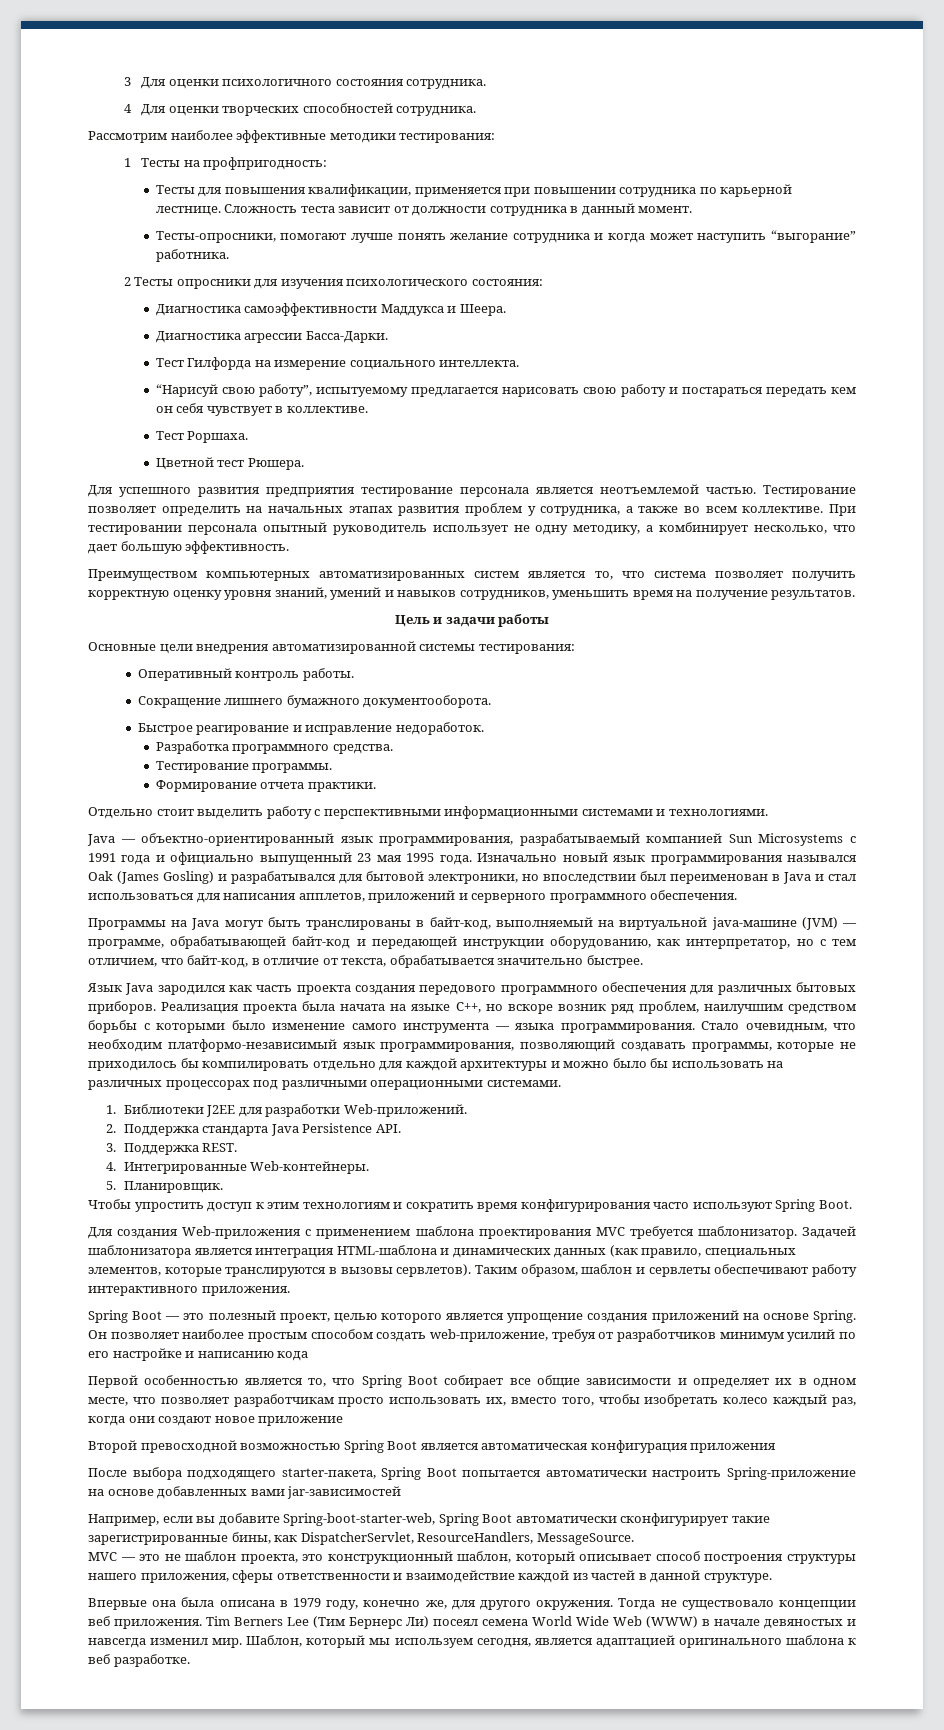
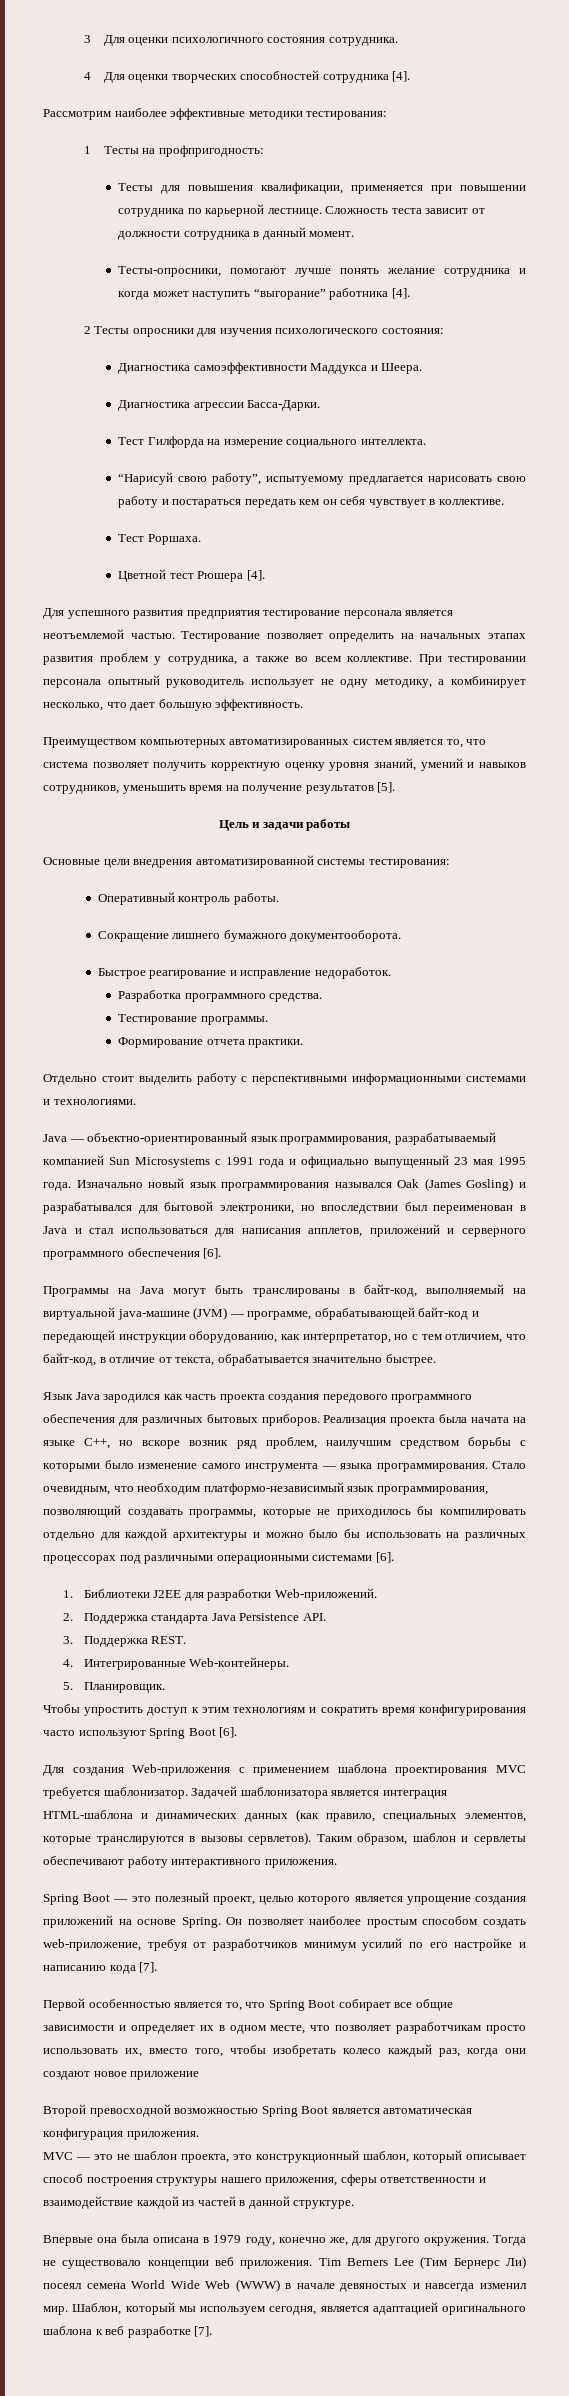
- 4 Для оценки творческих способностей сотрудника.
+ 4 Для оценки творческих способностей сотрудника [4].
- Тесты-опросники, помогают лучше понять желание сотрудника и когда может наступить “выгорание” работника.
+ Тесты-опросники, помогают лучше понять желание сотрудника и когда может наступить “выгорание” работника [4].
- Цветной тест Рюшера.
+ Цветной тест Рюшера [4].
- Преимуществом компьютерных автоматизированных систем является то, что система позволяет получить корректную оценку уровня знаний, умений и навыков сотрудников, уменьшить время на получение результатов.
+ Преимуществом компьютерных автоматизированных систем является то, что система позволяет получить корректную оценку уровня знаний, умений и навыков сотрудников, уменьшить время на получение результатов [5].
- Изначально новый язык программирования назывался Oak (James Gosling) и разрабатывался для бытовой электроники, но впоследствии был переименован в Java и стал использоваться для написания апплетов, приложений и серверного программного обеспечения.
+ Изначально новый язык программирования назывался Oak (James Gosling) и разрабатывался для бытовой электроники, но впоследствии был переименован в Java и стал использоваться для написания апплетов, приложений и серверного программного обеспечения [6].
- Стало очевидным, что необходим платформо-независимый язык программирования, позволяющий создавать программы, которые не приходилось бы компилировать отдельно для каждой архитектуры и можно было бы использовать на различных процессорах под различными операционными системами.
+ Стало очевидным, что необходим платформо-независимый язык программирования, позволяющий создавать программы, которые не приходилось бы компилировать отдельно для каждой архитектуры и можно было бы использовать на различных процессорах под различными операционными системами [6].
- Чтобы упростить доступ к этим технологиям и сократить время конфигурирования часто используют Spring Boot.
+ Чтобы упростить доступ к этим технологиям и сократить время конфигурирования часто используют Spring Boot [6].
- Он позволяет наиболее простым способом создать web-приложение, требуя от разработчиков минимум усилий по его настройке и написанию кода
+ Он позволяет наиболее простым способом создать web-приложение, требуя от разработчиков минимум усилий по его настройке и написанию кода [7].
- Второй превосходной возможностью Spring Boot является автоматическая конфигурация приложения
- После выбора подходящего starter-пакета, Spring Boot попытается автоматически настроить Spring-приложение на основе добавленных вами jar-зависимостей
- Например, если вы добавите Spring-boot-starter-web, Spring Boot автоматически сконфигурирует такие зарегистрированные бины, как DispatcherServlet, ResourceHandlers, MessageSource.
+ Второй превосходной возможностью Spring Boot является автоматическая конфигурация приложения.
- Шаблон, который мы используем сегодня, является адаптацией оригинального шаблона к веб разработке.
+ Шаблон, который мы используем сегодня, является адаптацией оригинального шаблона к веб разработке [7].

